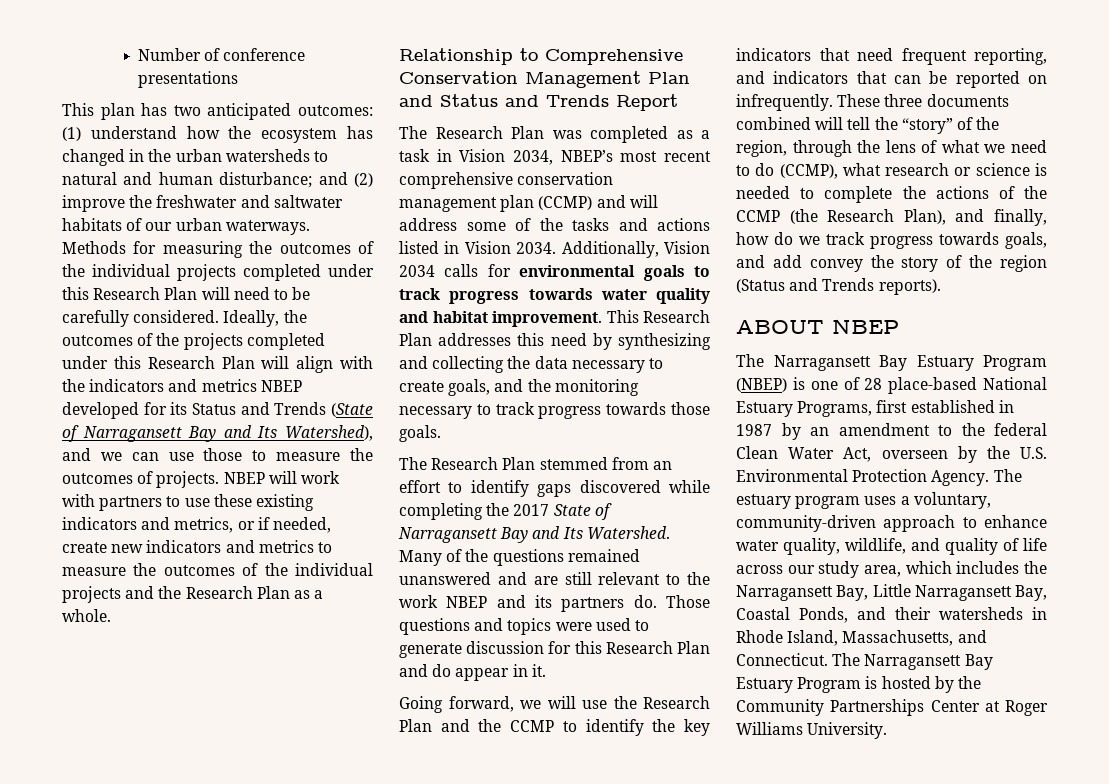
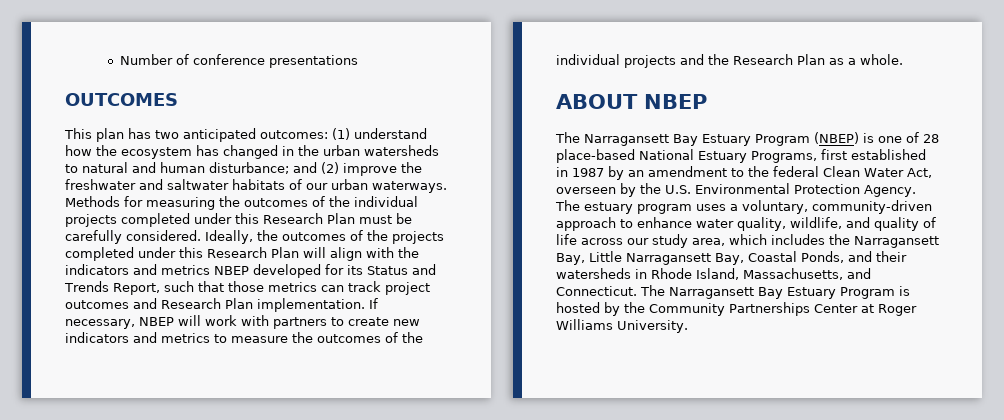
+ OUTCOMES
- Methods for measuring the outcomes of the individual projects completed under this Research Plan will need to be carefully considered.
+ Methods for measuring the outcomes of the individual projects completed under this Research Plan must be carefully considered.
- Ideally, the outcomes of the projects completed under this Research Plan will align with the indicators and metrics NBEP developed for its Status and Trends (State of Narragansett Bay and Its Watershed), and we can use those to measure the outcomes of projects. NBEP will work with partners to use these existing indicators and metrics, or if needed, create new indicators and metrics to measure the outcomes of the individual projects and the Research Plan as a whole.
+ Ideally, the outcomes of the projects completed under this Research Plan will align with the indicators and metrics NBEP developed for its Status and Trends Report, such that those metrics can track project outcomes and Research Plan implementation. If necessary, NBEP will work with partners to create new indicators and metrics to measure the outcomes of the individual projects and the Research Plan as a whole.
- Relationship to Comprehensive Conservation Management Plan and Status and Trends Report
- The Research Plan was completed as a task in Vision 2034, NBEP’s most recent comprehensive conservation management plan (CCMP) and will address some of the tasks and actions listed in Vision 2034. Additionally, Vision 2034 calls for environmental goals to track progress towards water quality and habitat improvement. This Research Plan addresses this need by synthesizing and collecting the data necessary to create goals, and the monitoring necessary to track progress towards those goals.
- The Research Plan stemmed from an effort to identify gaps discovered while completing the 2017 State of Narragansett Bay and Its Watershed. Many of the questions remained unanswered and are still relevant to the work NBEP and its partners do. Those questions and topics were used to generate discussion for this Research Plan and do appear in it.
- Going forward, we will use the Research Plan and the CCMP to identify the key indicators that need frequent reporting, and indicators that can be reported on infrequently. These three documents combined will tell the “story” of the region, through the lens of what we need to do (CCMP), what research or science is needed to complete the actions of the CCMP (the Research Plan), and finally, how do we track progress towards goals, and add convey the story of the region (Status and Trends reports).

